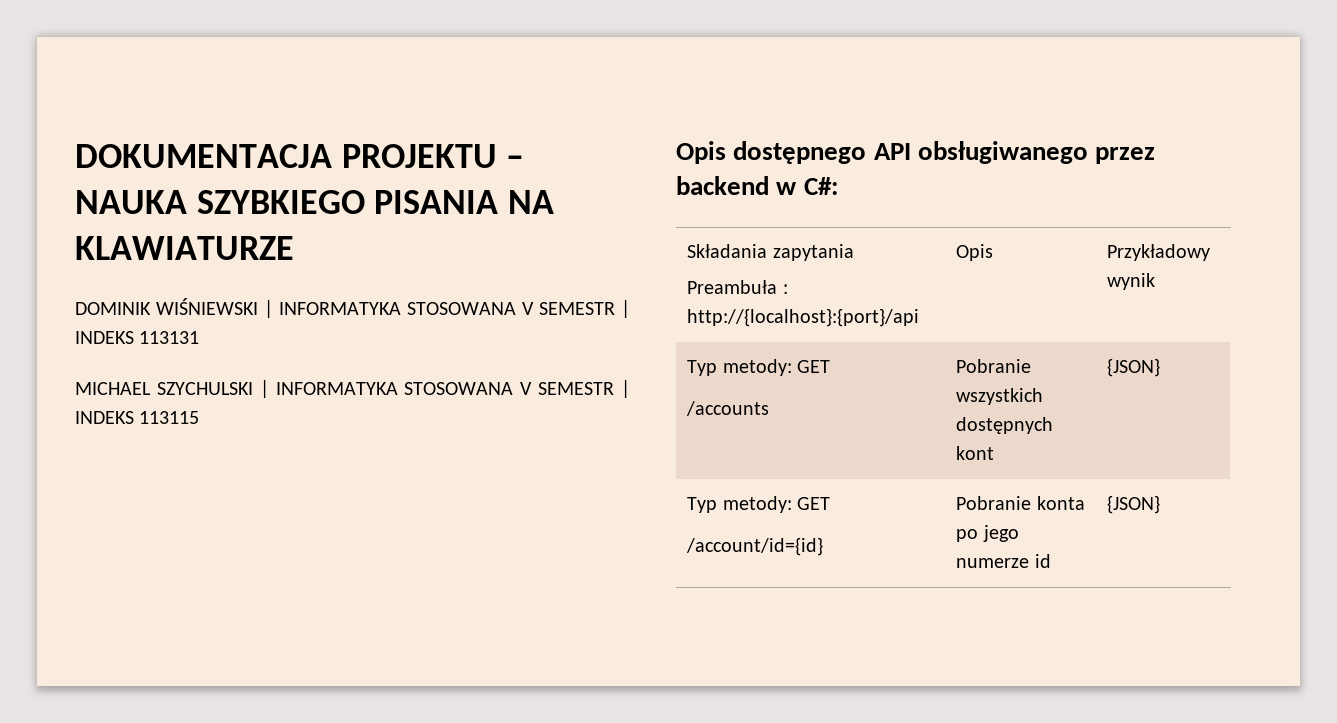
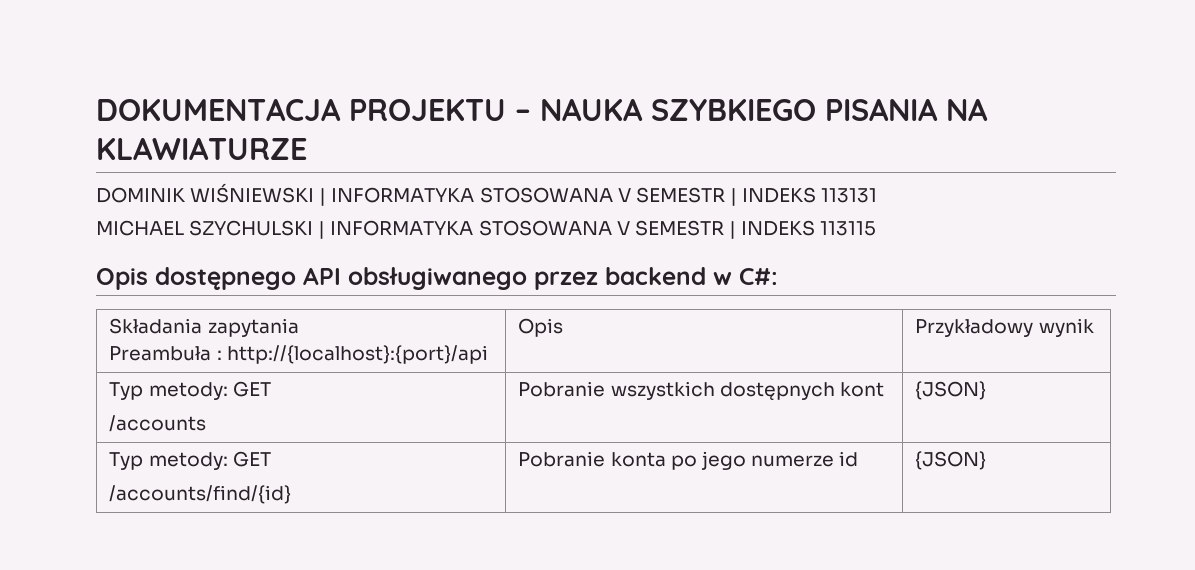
  Składania zapytania
  Preambuła : http://{localhost}:{port}/api | Opis | Przykładowy wynik
  Typ metody: GET
  /accounts | Pobranie wszystkich dostępnych kont | {JSON}
  Typ metody: GET
- /account/id={id} | Pobranie konta po jego numerze id | {JSON}
+ /accounts/find/{id} | Pobranie konta po jego numerze id | {JSON}

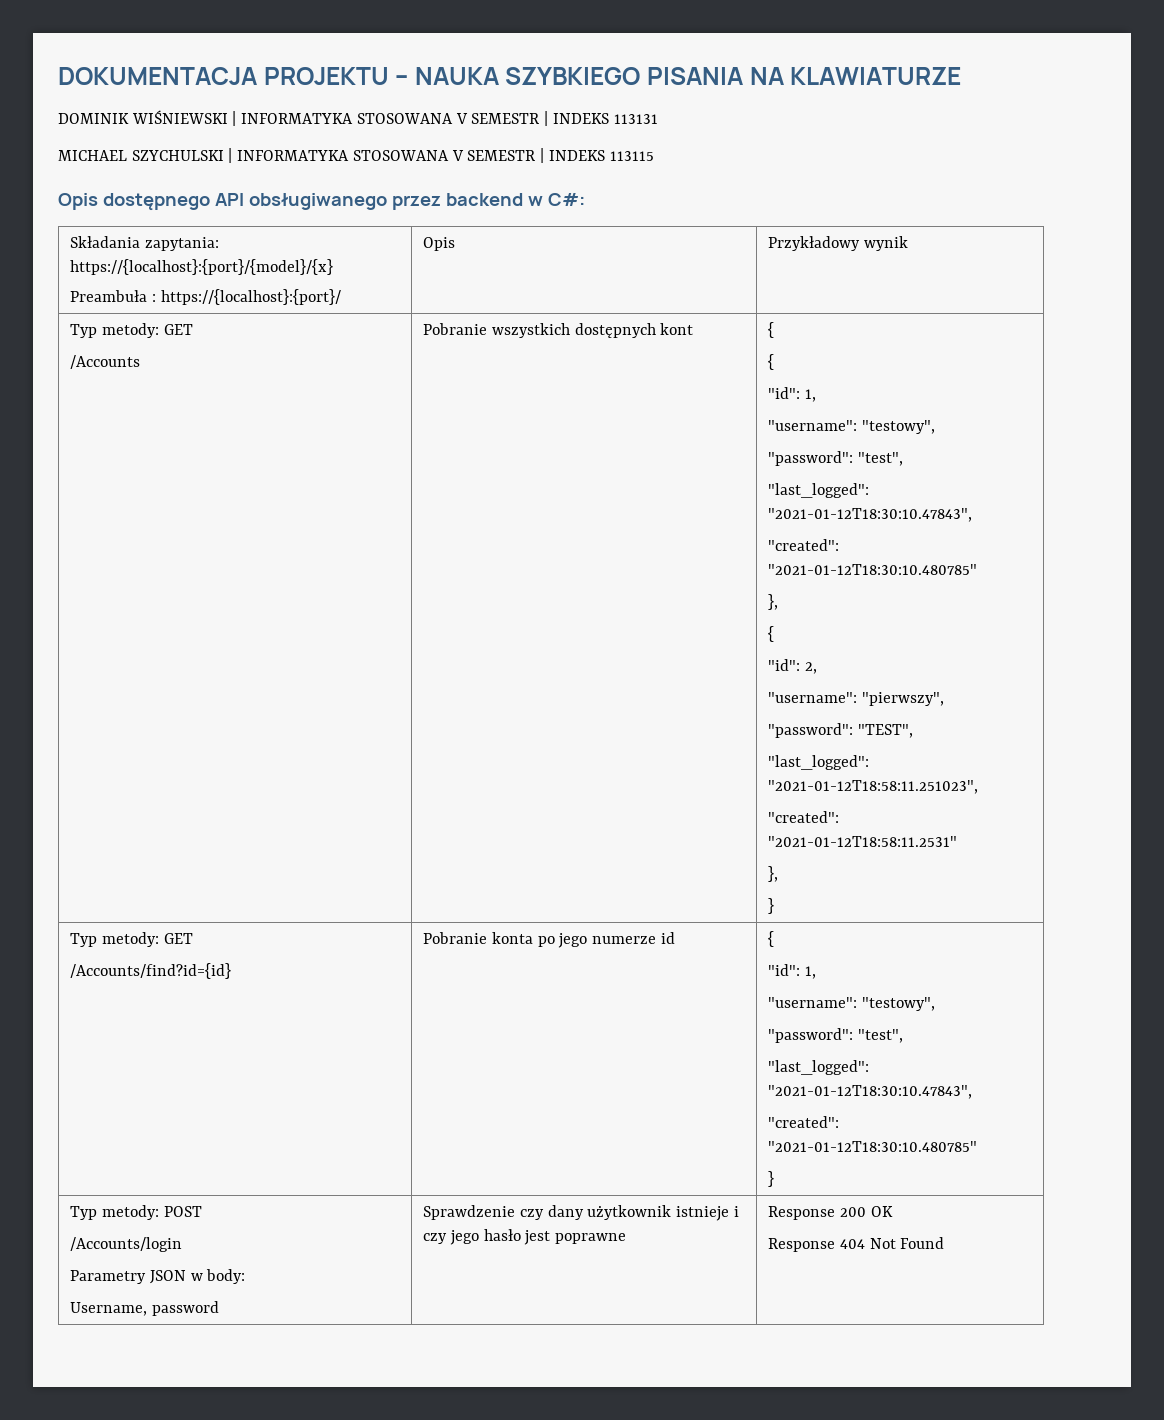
- Składania zapytania
- Preambuła : http://{localhost}:{port}/api | Opis | Przykładowy wynik
+ Składania zapytania: https://{localhost}:{port}/{model}/{x}
+ Preambuła : https://{localhost}:{port}/ | Opis | Przykładowy wynik
  Typ metody: GET
- /accounts | Pobranie wszystkich dostępnych kont | {JSON}
+ /Accounts | Pobranie wszystkich dostępnych kont | {
+ {
+ "id": 1,
+ "username": "testowy",
+ "password": "test",
+ "last_logged": "2021-01-12T18:30:10.47843",
+ "created": "2021-01-12T18:30:10.480785"
+ },
+ {
+ "id": 2,
+ "username": "pierwszy",
+ "password": "TEST",
+ "last_logged": "2021-01-12T18:58:11.251023",
+ "created": "2021-01-12T18:58:11.2531"
+ },
+ }
  Typ metody: GET
- /accounts/find/{id} | Pobranie konta po jego numerze id | {JSON}
+ /Accounts/find?id={id} | Pobranie konta po jego numerze id | {
+ "id": 1,
+ "username": "testowy",
+ "password": "test",
+ "last_logged": "2021-01-12T18:30:10.47843",
+ "created": "2021-01-12T18:30:10.480785"
+ }
+ Typ metody: POST
+ /Accounts/login
+ Parametry JSON w body:
+ Username, password | Sprawdzenie czy dany użytkownik istnieje i czy jego hasło jest poprawne | Response 200 OK
+ Response 404 Not Found

